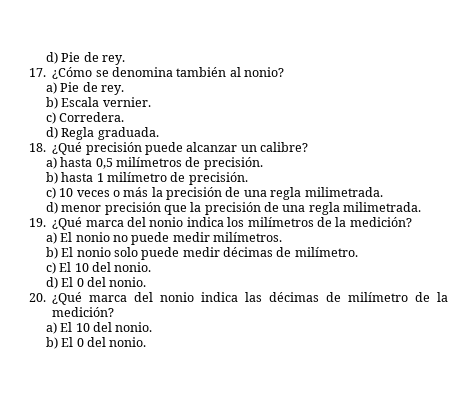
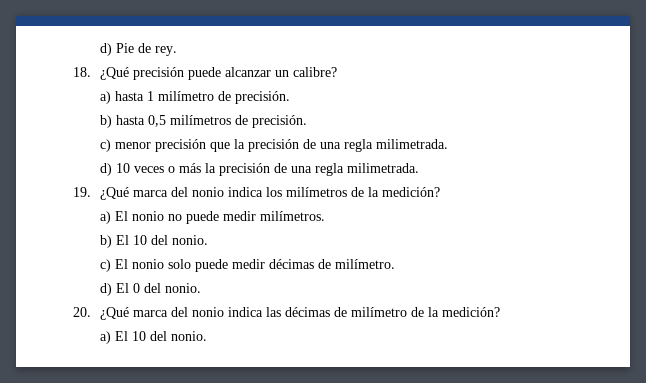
- 17. ¿Cómo se denomina también al nonio?
- a) Pie de rey.
- b) Escala vernier.
- c) Corredera.
- d) Regla graduada.
- a) hasta 0,5 milímetros de precisión.
- b) hasta 1 milímetro de precisión.
- c) 10 veces o más la precisión de una regla milimetrada.
+ a) hasta 1 milímetro de precisión.
+ b) hasta 0,5 milímetros de precisión.
+ c) menor precisión que la precisión de una regla milimetrada.
- d) menor precisión que la precisión de una regla milimetrada.
+ d) 10 veces o más la precisión de una regla milimetrada.
- b) El nonio solo puede medir décimas de milímetro.
+ b) El 10 del nonio.
+ c) El nonio solo puede medir décimas de milímetro.
- c) El 10 del nonio.
- b) El 0 del nonio.

